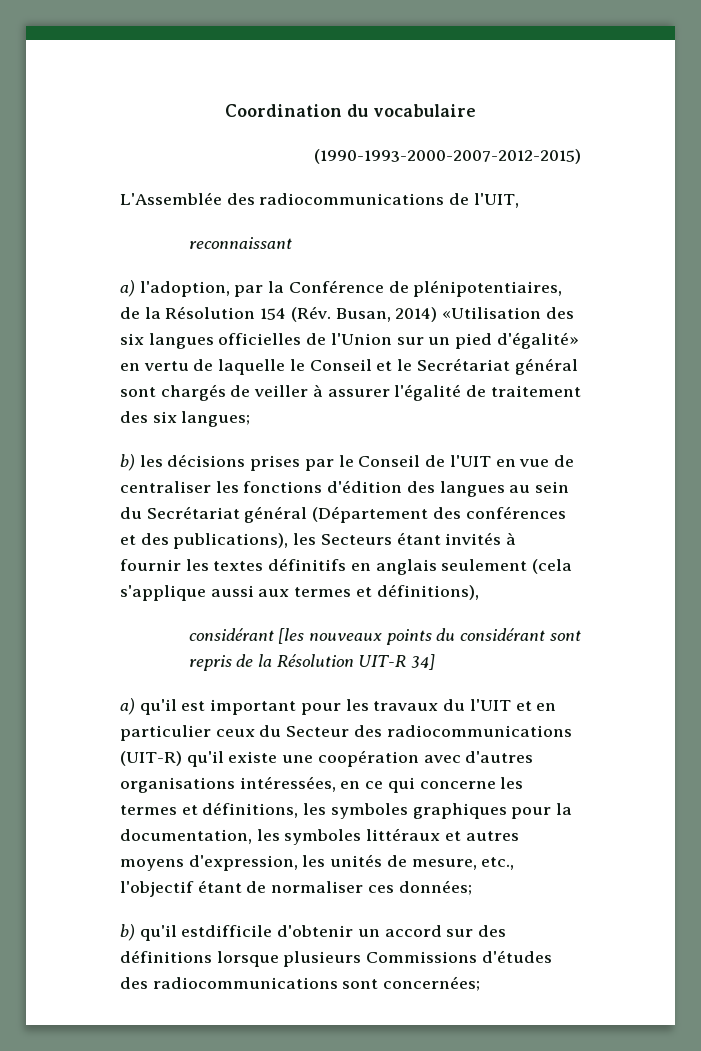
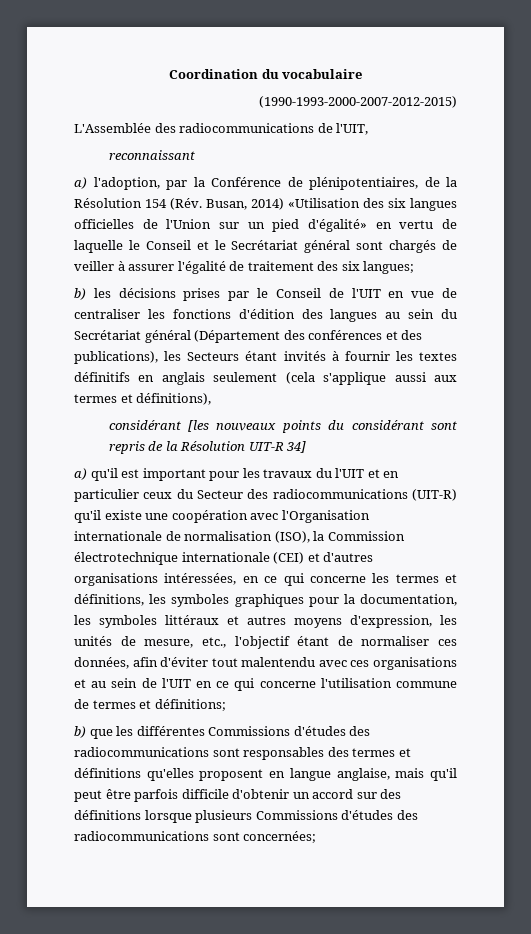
- a) qu'il est important pour les travaux du l'UIT et en particulier ceux du Secteur des radiocommunications (UIT-R) qu'il existe une coopération avec d'autres organisations intéressées, en ce qui concerne les termes et définitions, les symboles graphiques pour la documentation, les symboles littéraux et autres moyens d'expression, les unités de mesure, etc., l'objectif étant de normaliser ces données;
- b) qu'il estdifficile d'obtenir un accord sur des définitions lorsque plusieurs Commissions d'études des radiocommunications sont concernées;
+ a) qu'il est important pour les travaux du l'UIT et en particulier ceux du Secteur des radiocommunications (UIT-R) qu'il existe une coopération avec l'Organisation internationale de normalisation (ISO), la Commission électrotechnique internationale (CEI) et d'autres organisations intéressées, en ce qui concerne les termes et définitions, les symboles graphiques pour la documentation, les symboles littéraux et autres moyens d'expression, les unités de mesure, etc., l'objectif étant de normaliser ces données, afin d'éviter tout malentendu avec ces organisations et au sein de l'UIT en ce qui concerne l'utilisation commune de termes et définitions;
+ b) que les différentes Commissions d'études des radiocommunications sont responsables des termes et définitions qu'elles proposent en langue anglaise, mais qu'il peut être parfois difficile d'obtenir un accord sur des définitions lorsque plusieurs Commissions d'études des radiocommunications sont concernées;

